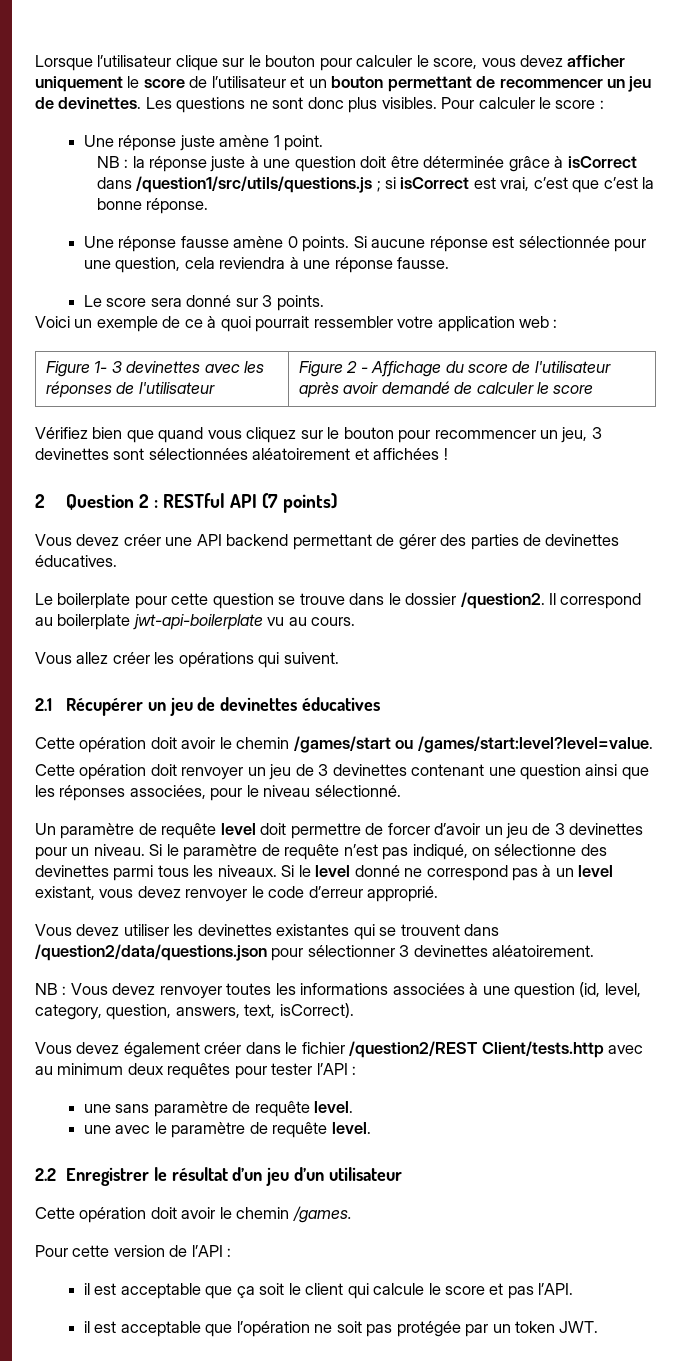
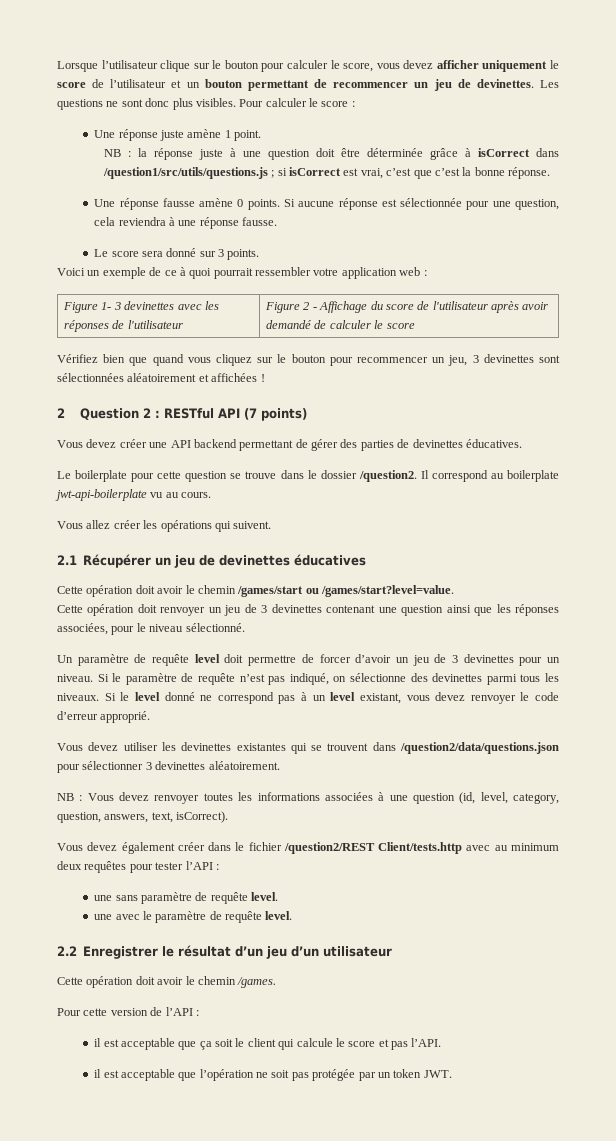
- Cette opération doit avoir le chemin /games/start ou /games/start:level?level=value.
+ Cette opération doit avoir le chemin /games/start ou /games/start?level=value.

